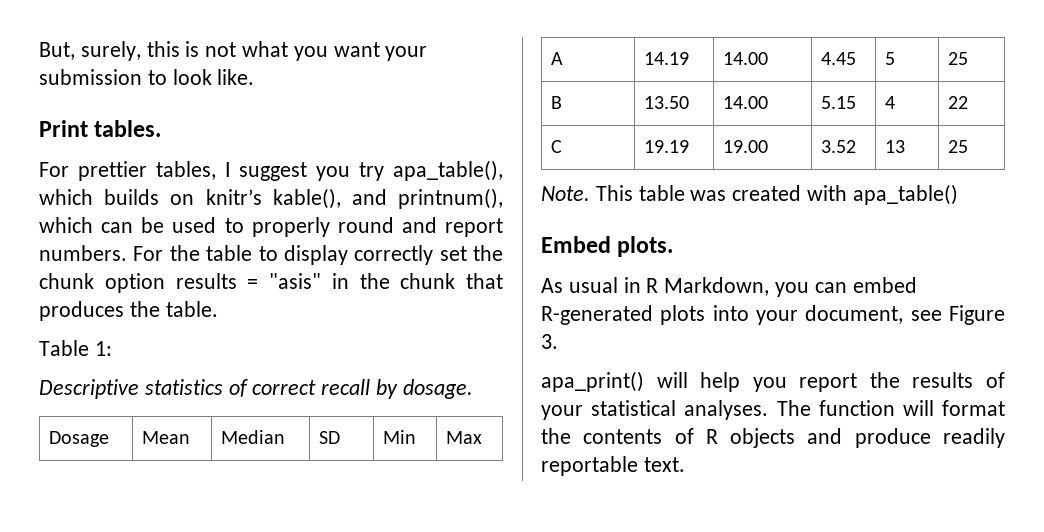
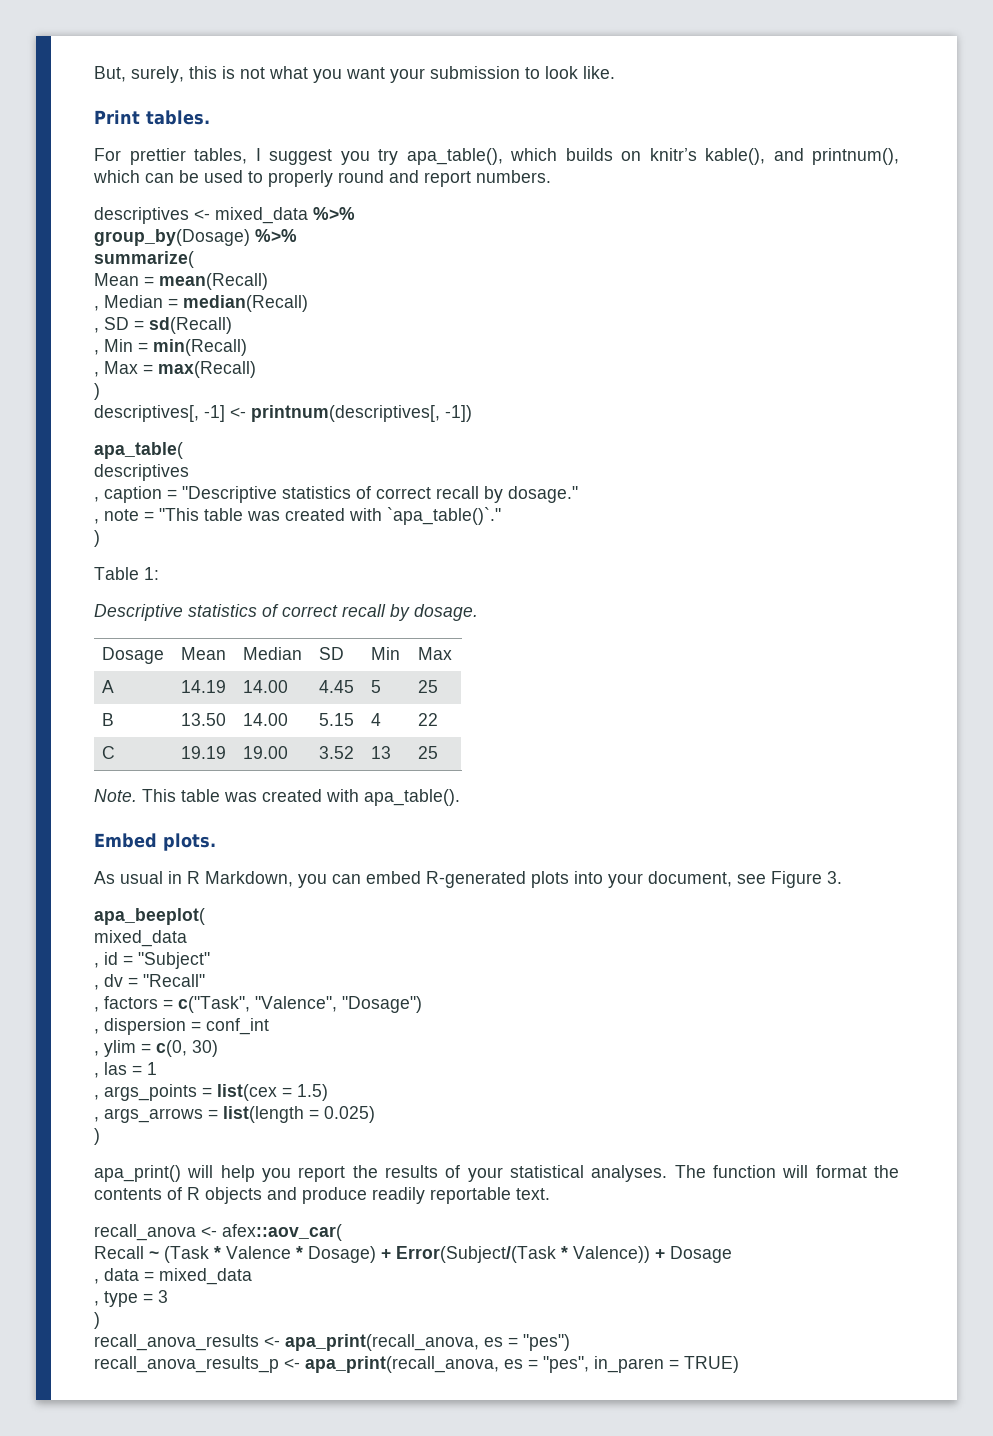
- For prettier tables, I suggest you try apa_table(), which builds on knitr’s kable(), and printnum(), which can be used to properly round and report numbers. For the table to display correctly set the chunk option results = "asis" in the chunk that produces the table.
+ For prettier tables, I suggest you try apa_table(), which builds on knitr’s kable(), and printnum(), which can be used to properly round and report numbers.
+ descriptives <- mixed_data %>%
+ group_by(Dosage) %>%
+ summarize(
+ Mean = mean(Recall)
+ , Median = median(Recall)
+ , SD = sd(Recall)
+ , Min = min(Recall)
+ , Max = max(Recall)
+ )
+ descriptives[, -1] <- printnum(descriptives[, -1])
+ apa_table(
+ descriptives
+ , caption = "Descriptive statistics of correct recall by dosage."
+ , note = "This table was created with `apa_table()`."
+ )
- This table was created with apa_table()
+ This table was created with apa_table().
+ apa_beeplot(
+ mixed_data
+ , id = "Subject"
+ , dv = "Recall"
+ , factors = c("Task", "Valence", "Dosage")
+ , dispersion = conf_int
+ , ylim = c(0, 30)
+ , las = 1
+ , args_points = list(cex = 1.5)
+ , args_arrows = list(length = 0.025)
+ )
+ recall_anova <- afex::aov_car(
+ Recall ~ (Task * Valence * Dosage) + Error(Subject/(Task * Valence)) + Dosage
+ , data = mixed_data
+ , type = 3
+ )
+ recall_anova_results <- apa_print(recall_anova, es = "pes")
+ recall_anova_results_p <- apa_print(recall_anova, es = "pes", in_paren = TRUE)

